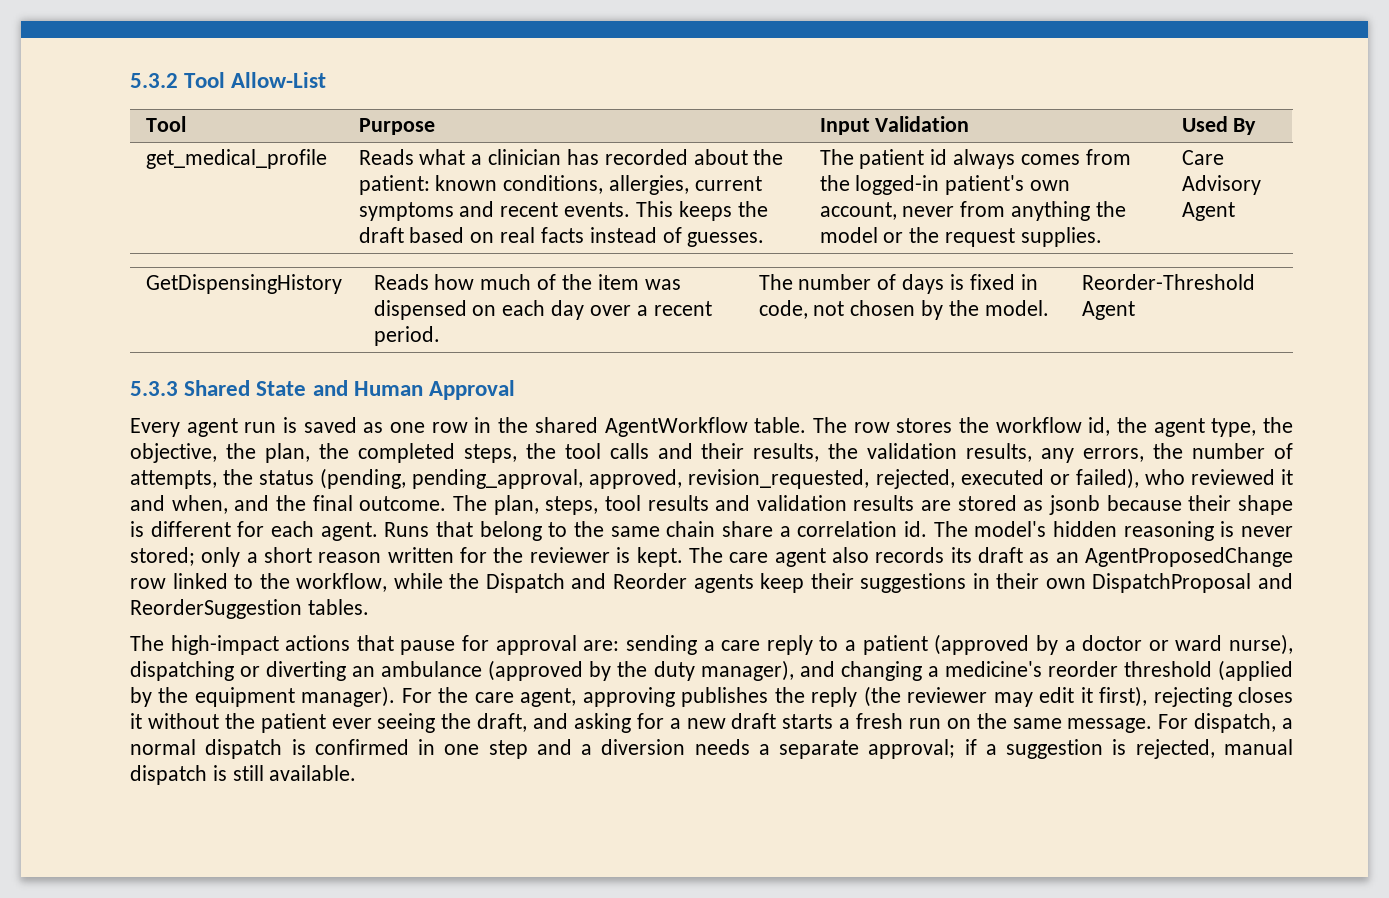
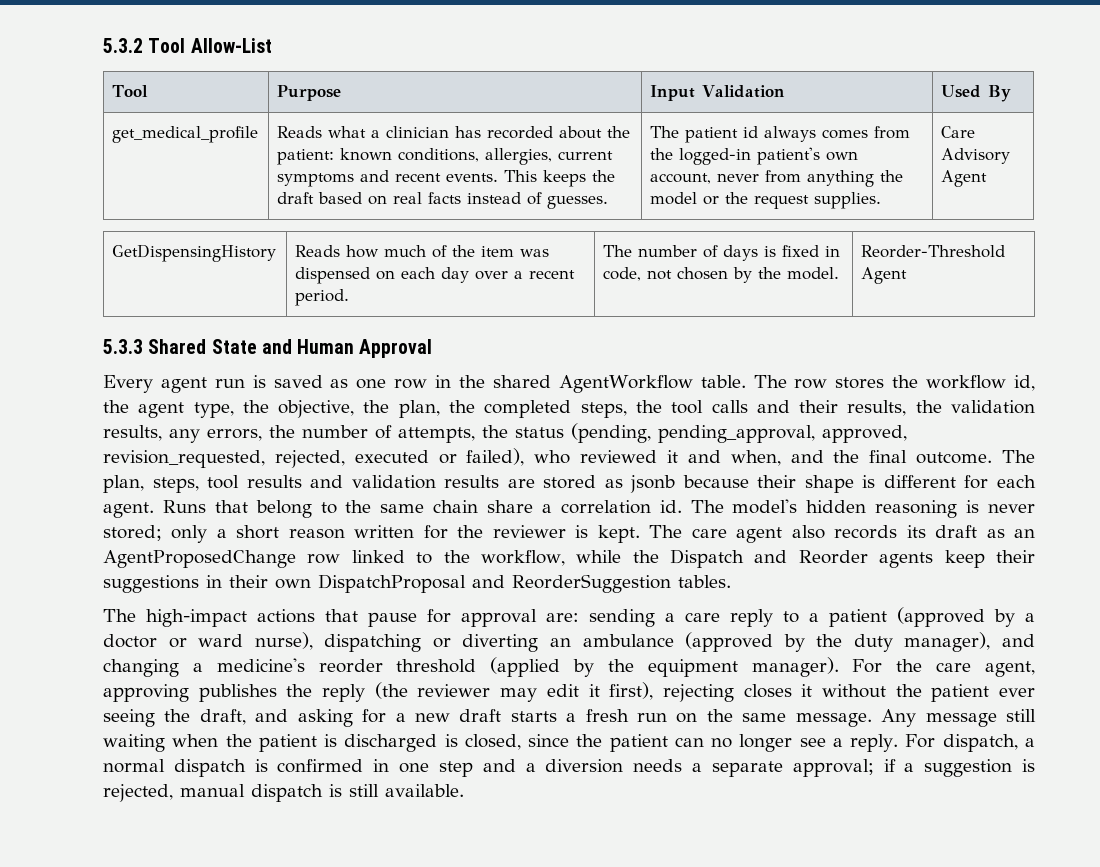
+ Any message still waiting when the patient is discharged is closed, since the patient can no longer see a reply.

